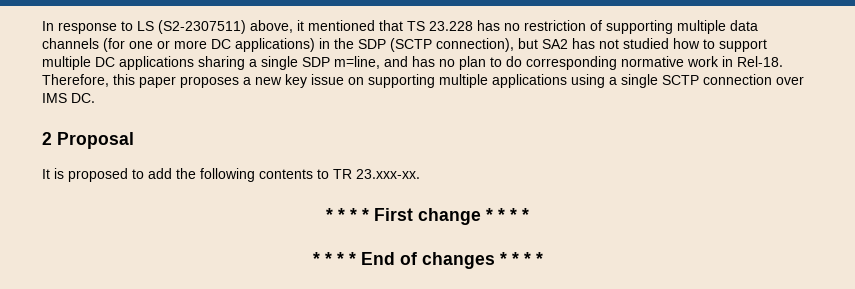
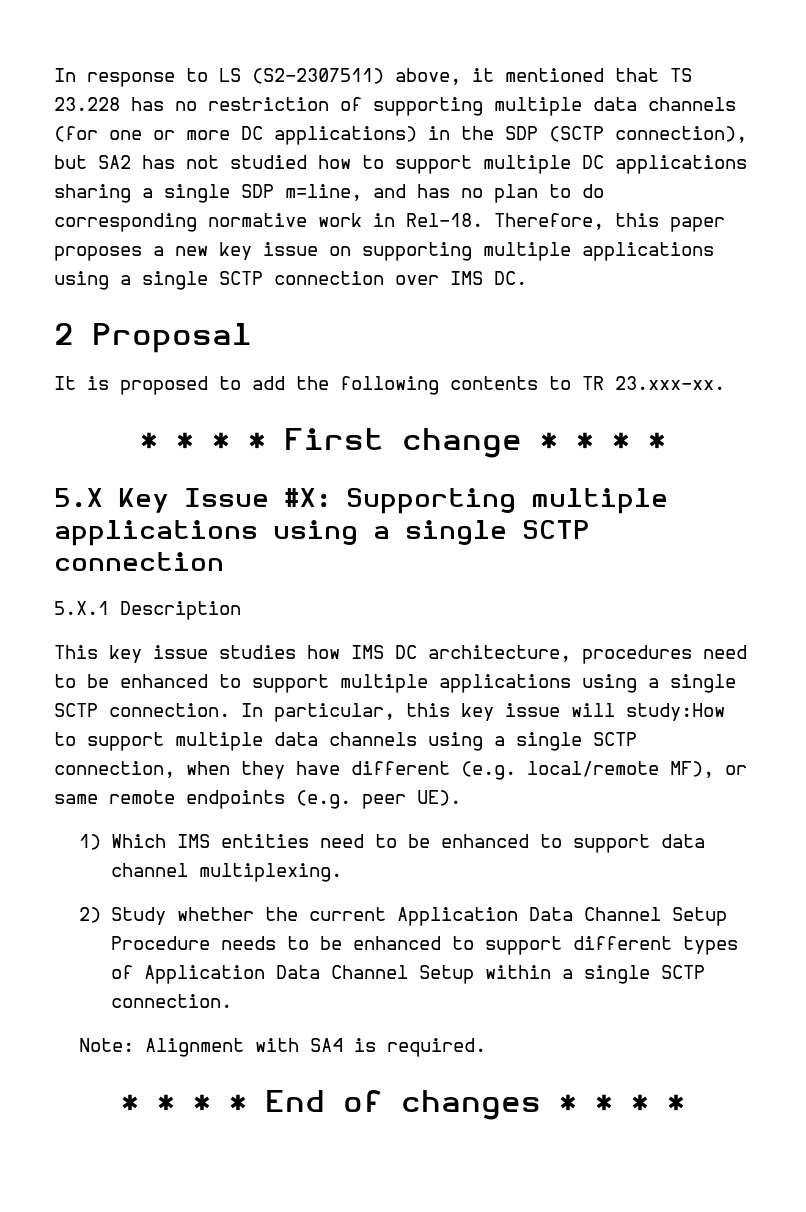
+ 5.X Key Issue #X: Supporting multiple applications using a single SCTP connection
+ 5.X.1 Description
+ This key issue studies how IMS DC architecture, procedures need to be enhanced to support multiple applications using a single SCTP connection. In particular, this key issue will study:How to support multiple data channels using a single SCTP connection, when they have different (e.g. local/remote MF), or same remote endpoints (e.g. peer UE).
+ 1) Which IMS entities need to be enhanced to support data channel multiplexing.
+ 2) Study whether the current Application Data Channel Setup Procedure needs to be enhanced to support different types of Application Data Channel Setup within a single SCTP connection.
+ Note: Alignment with SA4 is required.

